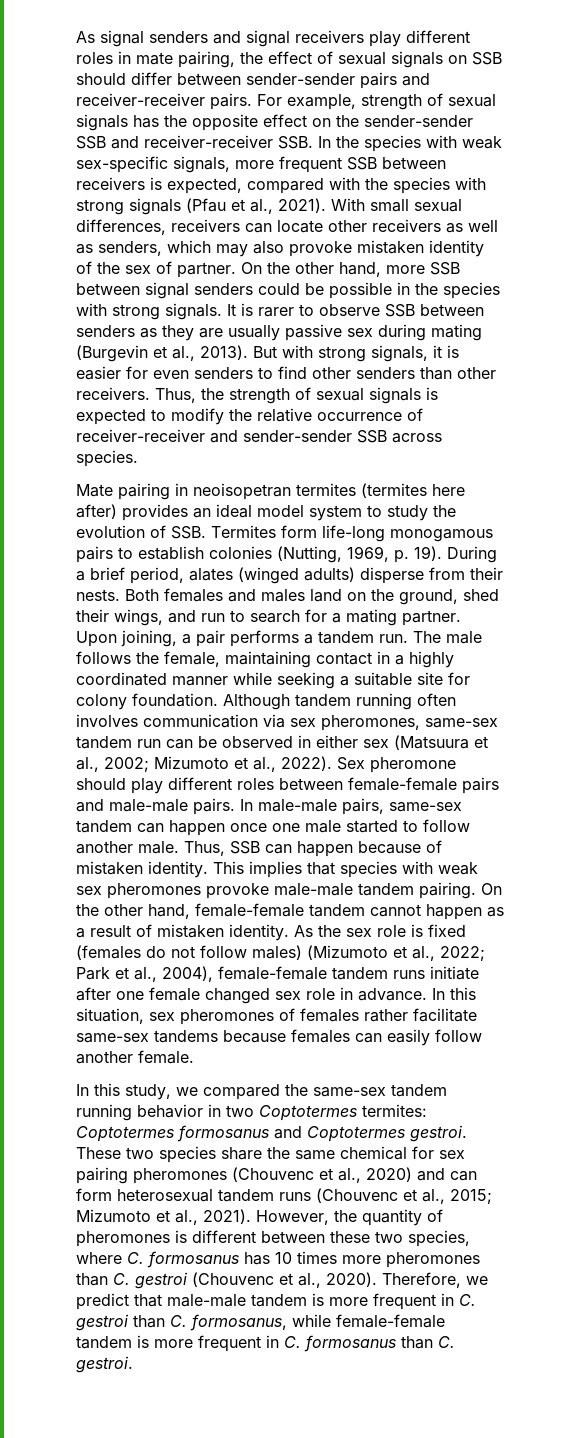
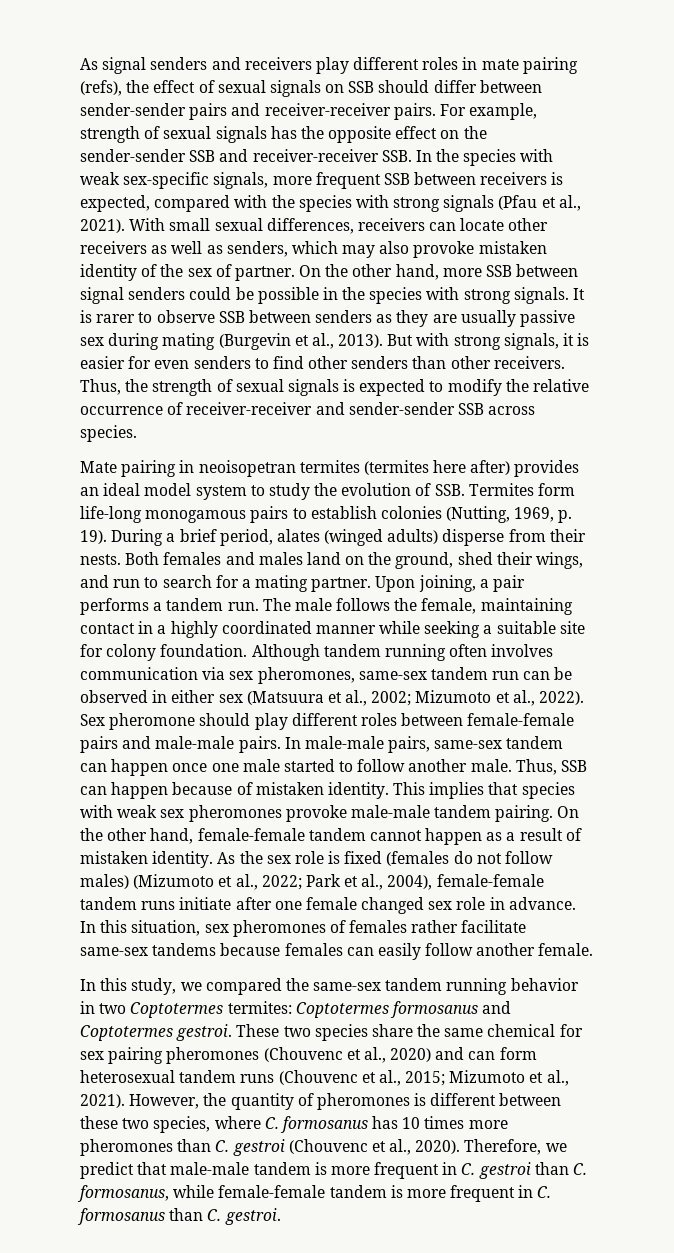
- As signal senders and signal receivers play different roles in mate pairing, the effect of sexual signals on SSB should differ between sender-sender pairs and receiver-receiver pairs.
+ As signal senders and receivers play different roles in mate pairing (refs), the effect of sexual signals on SSB should differ between sender-sender pairs and receiver-receiver pairs.

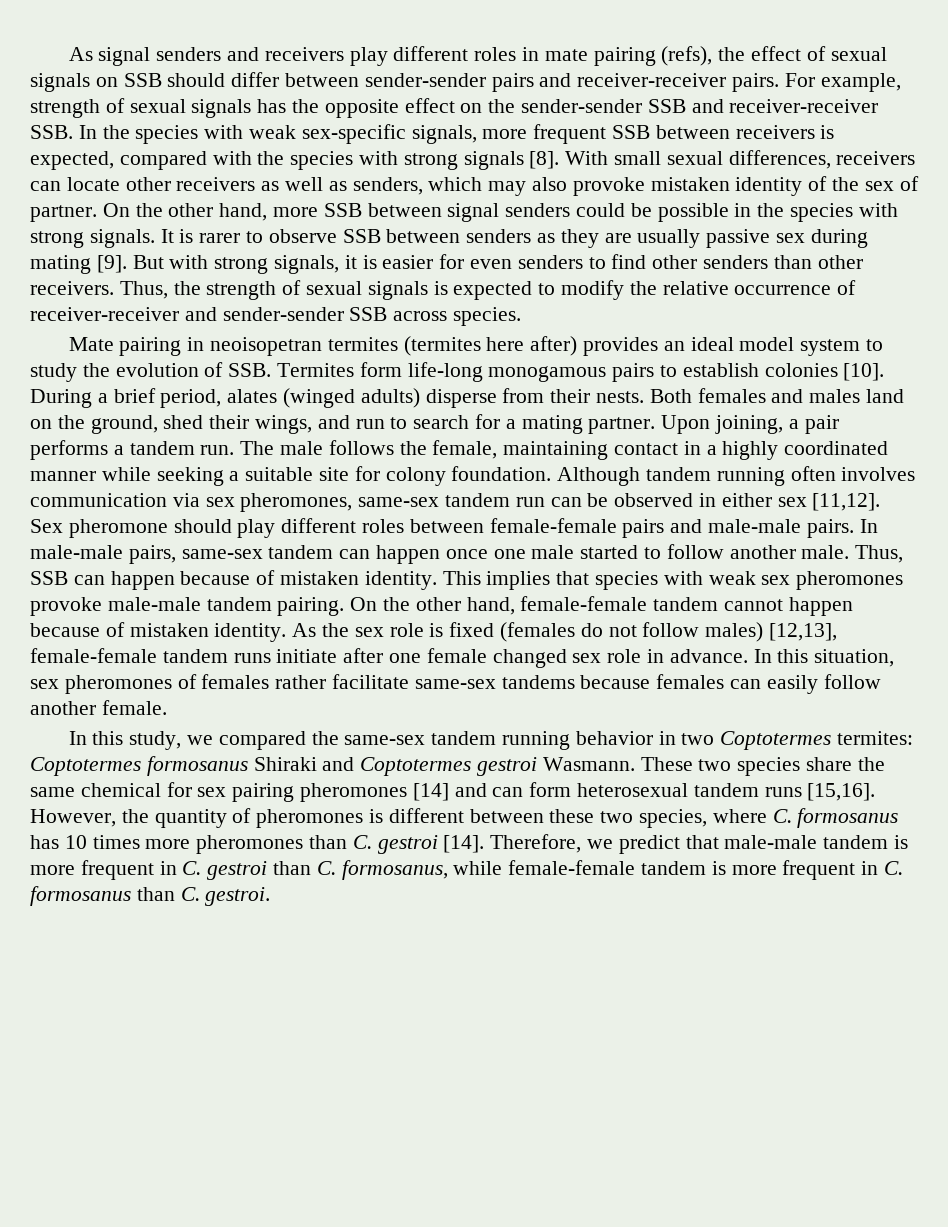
- For example, strength of sexual signals has the opposite effect on the sender-sender SSB and receiver-receiver SSB. In the species with weak sex-specific signals, more frequent SSB between receivers is expected, compared with the species with strong signals (Pfau et al., 2021).
+ For example, strength of sexual signals has the opposite effect on the sender-sender SSB and receiver-receiver SSB. In the species with weak sex-specific signals, more frequent SSB between receivers is expected, compared with the species with strong signals [8].
- It is rarer to observe SSB between senders as they are usually passive sex during mating (Burgevin et al., 2013).
+ It is rarer to observe SSB between senders as they are usually passive sex during mating [9].
- Mate pairing in neoisopetran termites (termites here after) provides an ideal model system to study the evolution of SSB. Termites form life-long monogamous pairs to establish colonies (Nutting, 1969, p. 19).
+ Mate pairing in neoisopetran termites (termites here after) provides an ideal model system to study the evolution of SSB. Termites form life-long monogamous pairs to establish colonies [10].
- Although tandem running often involves communication via sex pheromones, same-sex tandem run can be observed in either sex (Matsuura et al., 2002; Mizumoto et al., 2022).
+ Although tandem running often involves communication via sex pheromones, same-sex tandem run can be observed in either sex [11,12].
- On the other hand, female-female tandem cannot happen as a result of mistaken identity.
+ On the other hand, female-female tandem cannot happen because of mistaken identity.
- As the sex role is fixed (females do not follow males) (Mizumoto et al., 2022; Park et al., 2004), female-female tandem runs initiate after one female changed sex role in advance.
+ As the sex role is fixed (females do not follow males) [12,13], female-female tandem runs initiate after one female changed sex role in advance.
- In this study, we compared the same-sex tandem running behavior in two Coptotermes termites: Coptotermes formosanus and Coptotermes gestroi.
+ In this study, we compared the same-sex tandem running behavior in two Coptotermes termites: Coptotermes formosanus Shiraki and Coptotermes gestroi Wasmann.
- These two species share the same chemical for sex pairing pheromones (Chouvenc et al., 2020) and can form heterosexual tandem runs (Chouvenc et al., 2015; Mizumoto et al., 2021).
+ These two species share the same chemical for sex pairing pheromones [14] and can form heterosexual tandem runs [15,16].
- However, the quantity of pheromones is different between these two species, where C. formosanus has 10 times more pheromones than C. gestroi (Chouvenc et al., 2020).
+ However, the quantity of pheromones is different between these two species, where C. formosanus has 10 times more pheromones than C. gestroi [14].

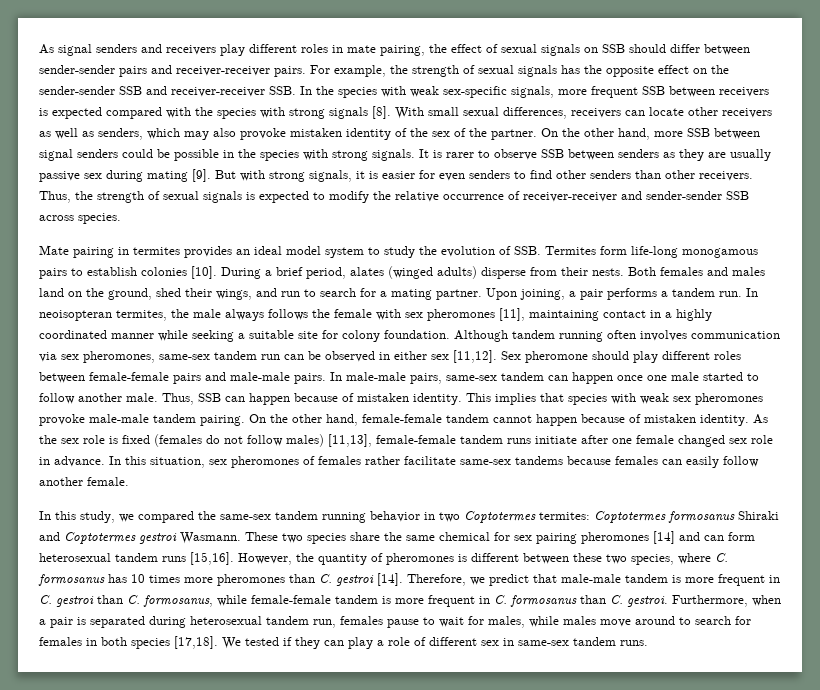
- As signal senders and receivers play different roles in mate pairing (refs), the effect of sexual signals on SSB should differ between sender-sender pairs and receiver-receiver pairs.
+ As signal senders and receivers play different roles in mate pairing, the effect of sexual signals on SSB should differ between sender-sender pairs and receiver-receiver pairs.
- For example, strength of sexual signals has the opposite effect on the sender-sender SSB and receiver-receiver SSB. In the species with weak sex-specific signals, more frequent SSB between receivers is expected, compared with the species with strong signals [8].
+ For example, the strength of sexual signals has the opposite effect on the sender-sender SSB and receiver-receiver SSB. In the species with weak sex-specific signals, more frequent SSB between receivers is expected compared with the species with strong signals [8].
- With small sexual differences, receivers can locate other receivers as well as senders, which may also provoke mistaken identity of the sex of partner.
+ With small sexual differences, receivers can locate other receivers as well as senders, which may also provoke mistaken identity of the sex of the partner.
- Mate pairing in neoisopetran termites (termites here after) provides an ideal model system to study the evolution of SSB. Termites form life-long monogamous pairs to establish colonies [10].
+ Mate pairing in termites provides an ideal model system to study the evolution of SSB. Termites form life-long monogamous pairs to establish colonies [10].
- The male follows the female, maintaining contact in a highly coordinated manner while seeking a suitable site for colony foundation.
+ In neoisopteran termites, the male always follows the female with sex pheromones [11], maintaining contact in a highly coordinated manner while seeking a suitable site for colony foundation.
- As the sex role is fixed (females do not follow males) [12,13], female-female tandem runs initiate after one female changed sex role in advance.
+ As the sex role is fixed (females do not follow males) [11,13], female-female tandem runs initiate after one female changed sex role in advance.
+ Furthermore, when a pair is separated during heterosexual tandem run, females pause to wait for males, while males move around to search for females in both species [17,18]. We tested if they can play a role of different sex in same-sex tandem runs.

